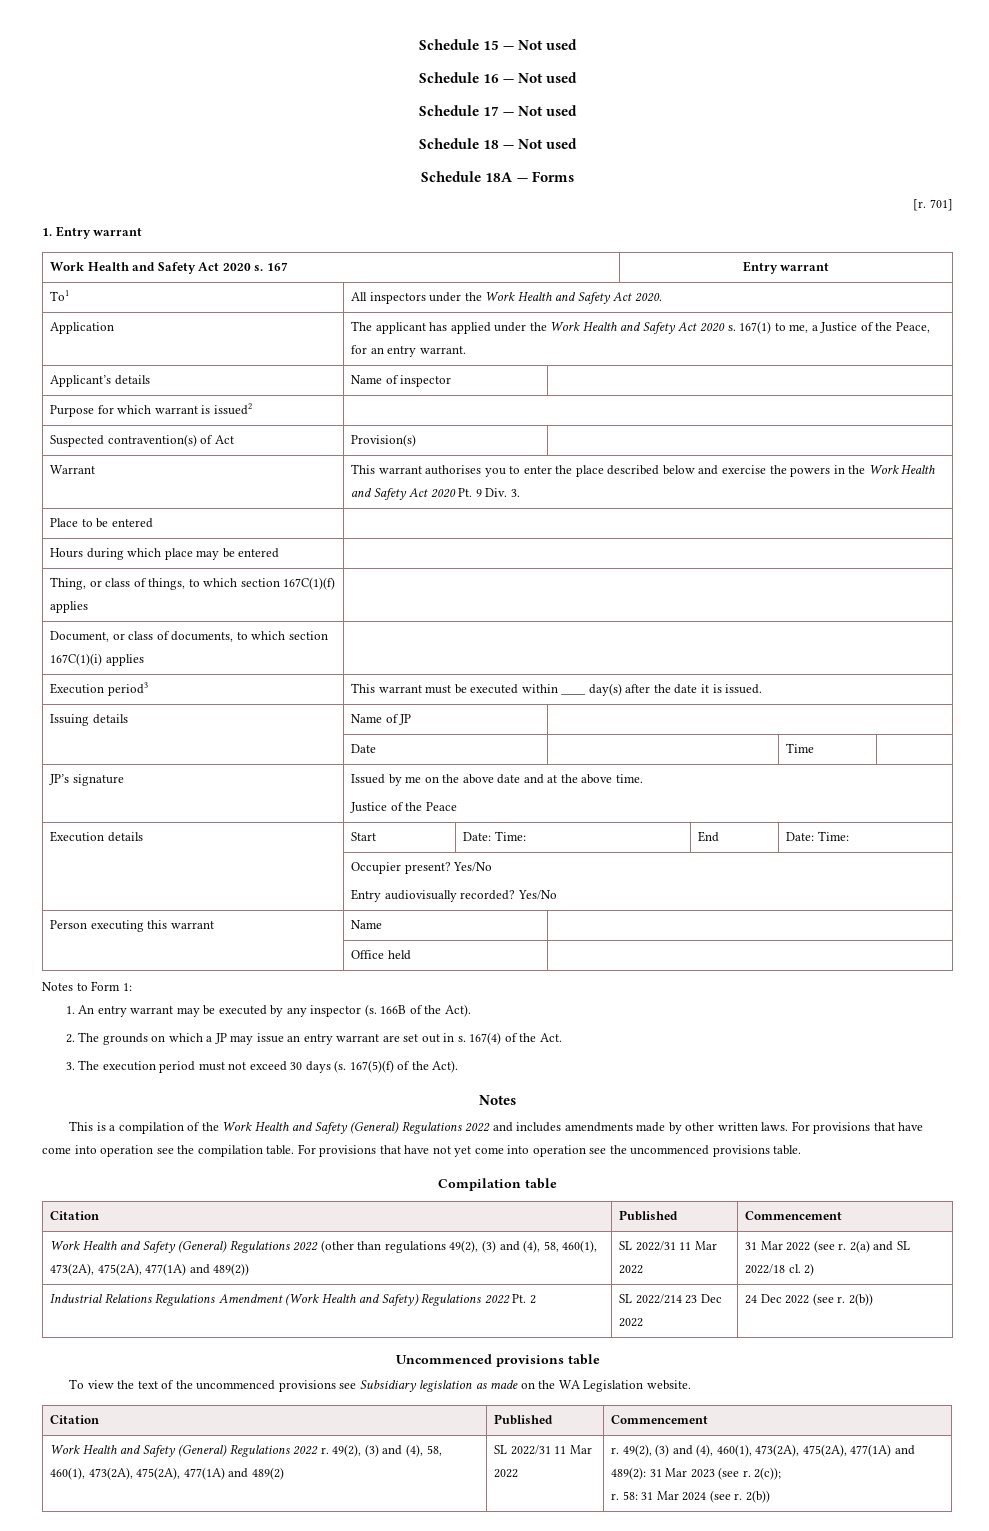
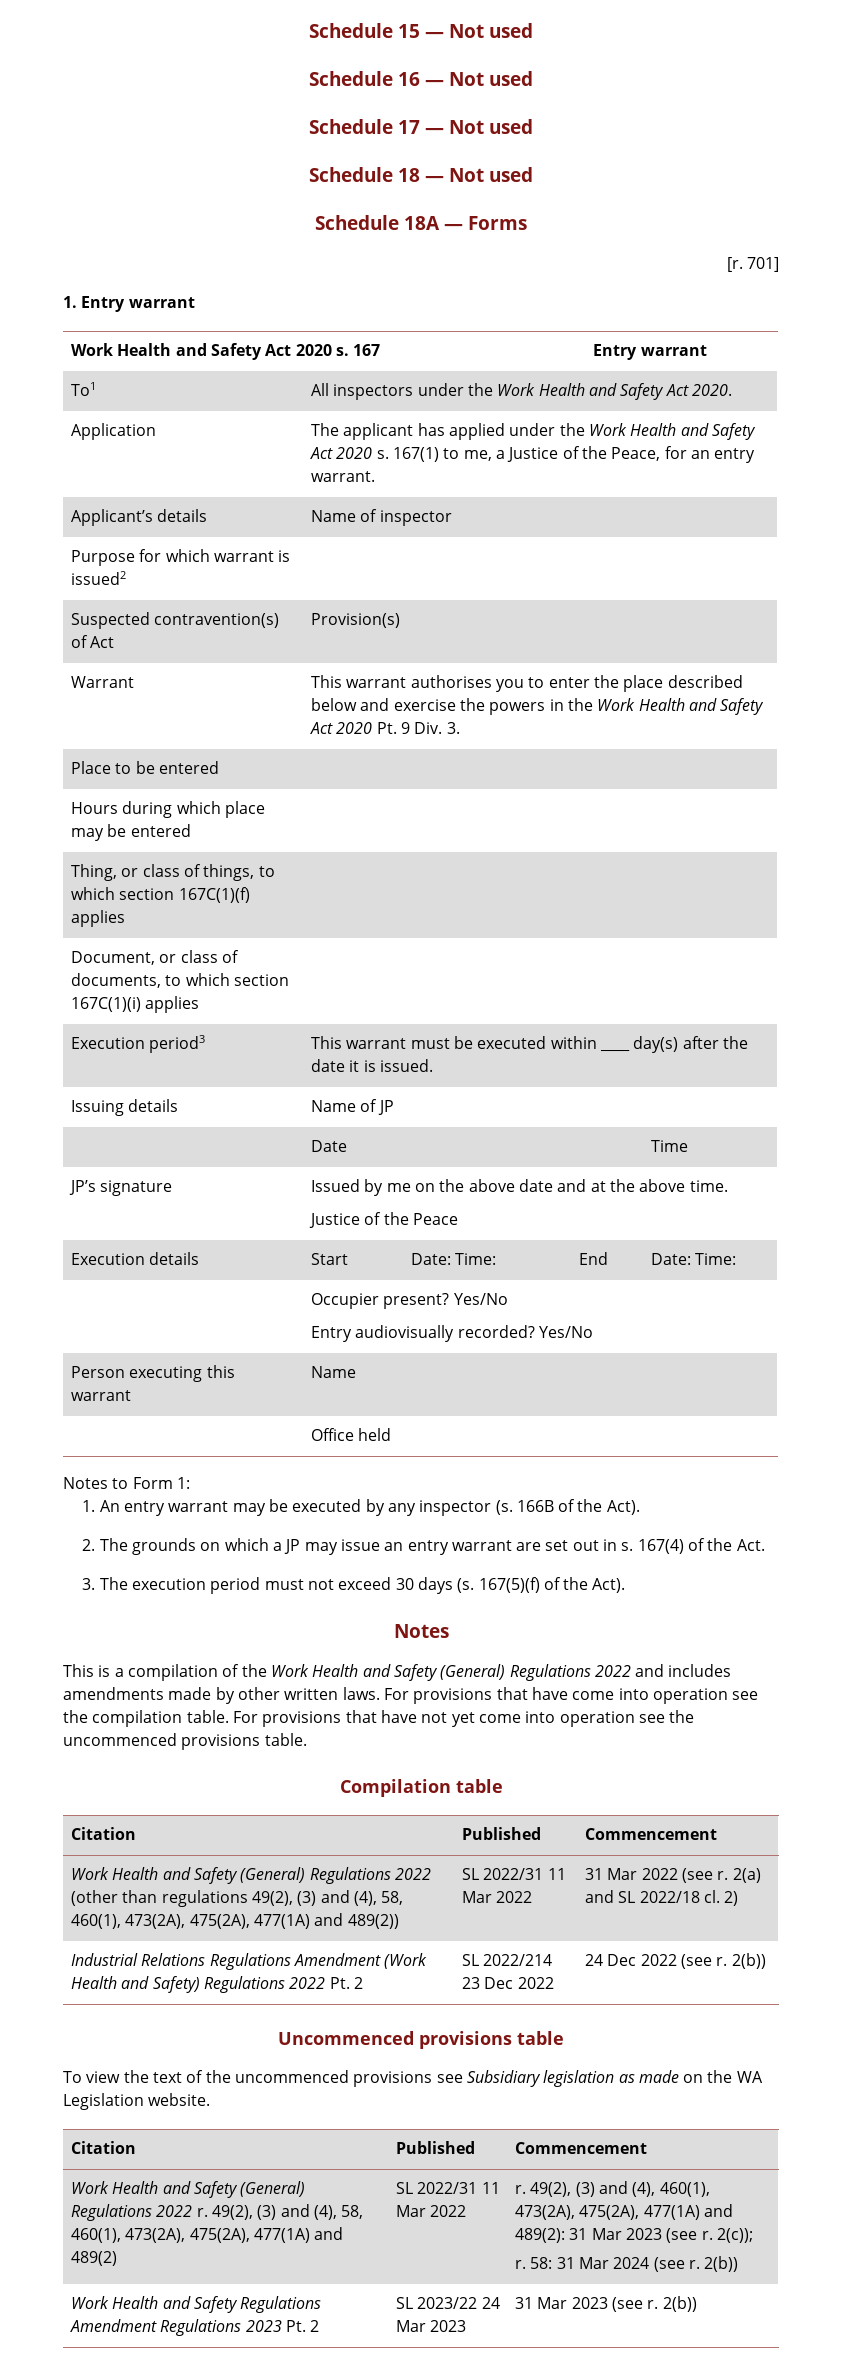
+ Work Health and Safety Regulations Amendment Regulations 2023 Pt. 2 | SL 2023/22 24 Mar 2023 | 31 Mar 2023 (see r. 2(b))

